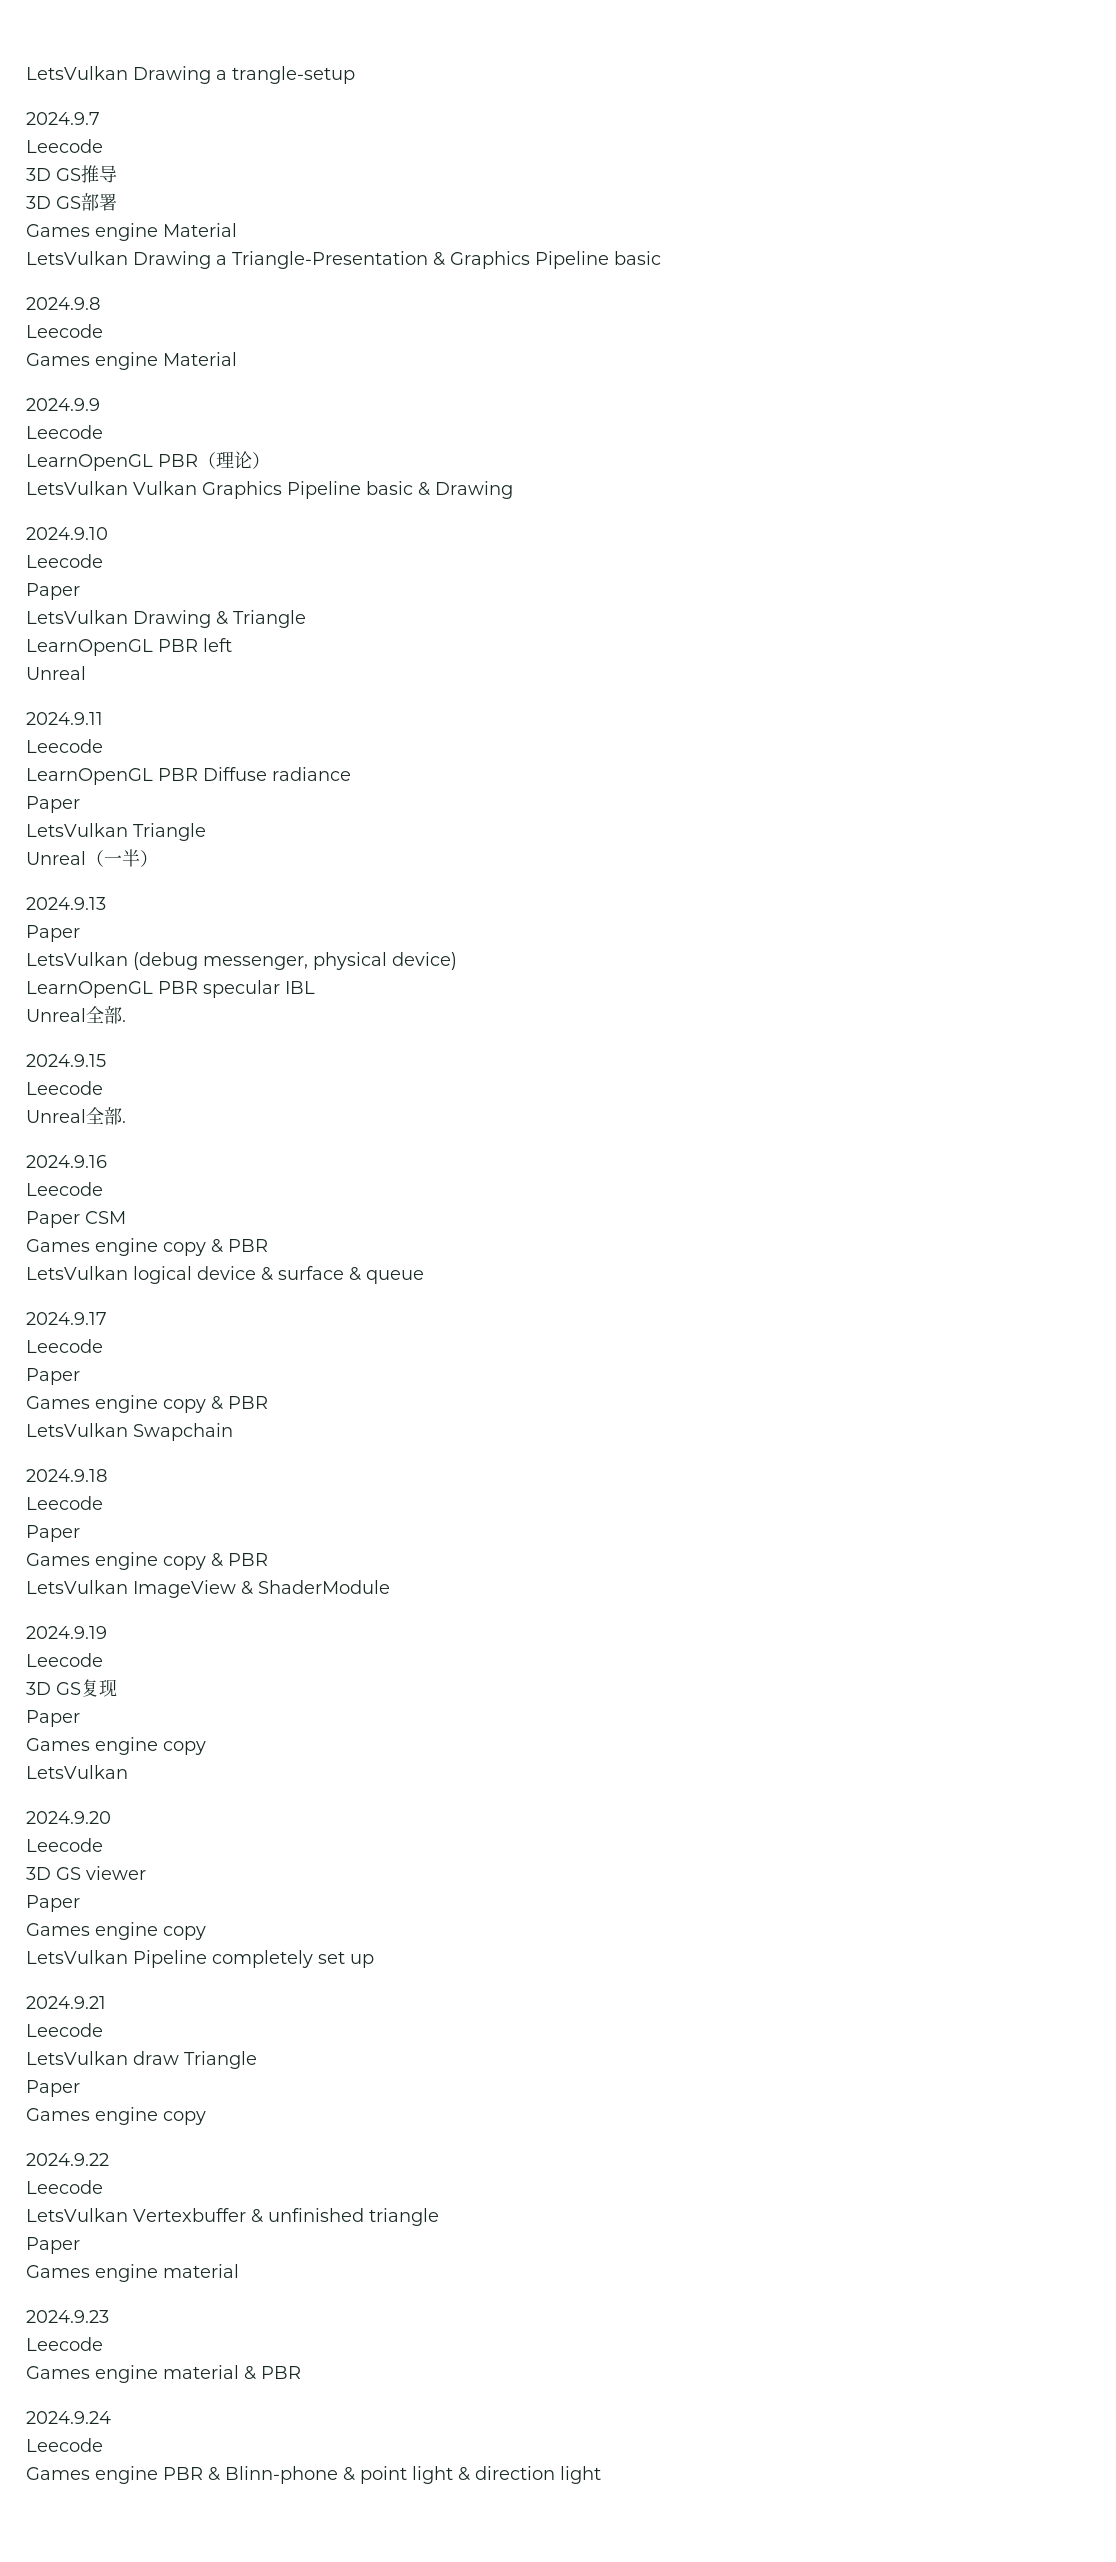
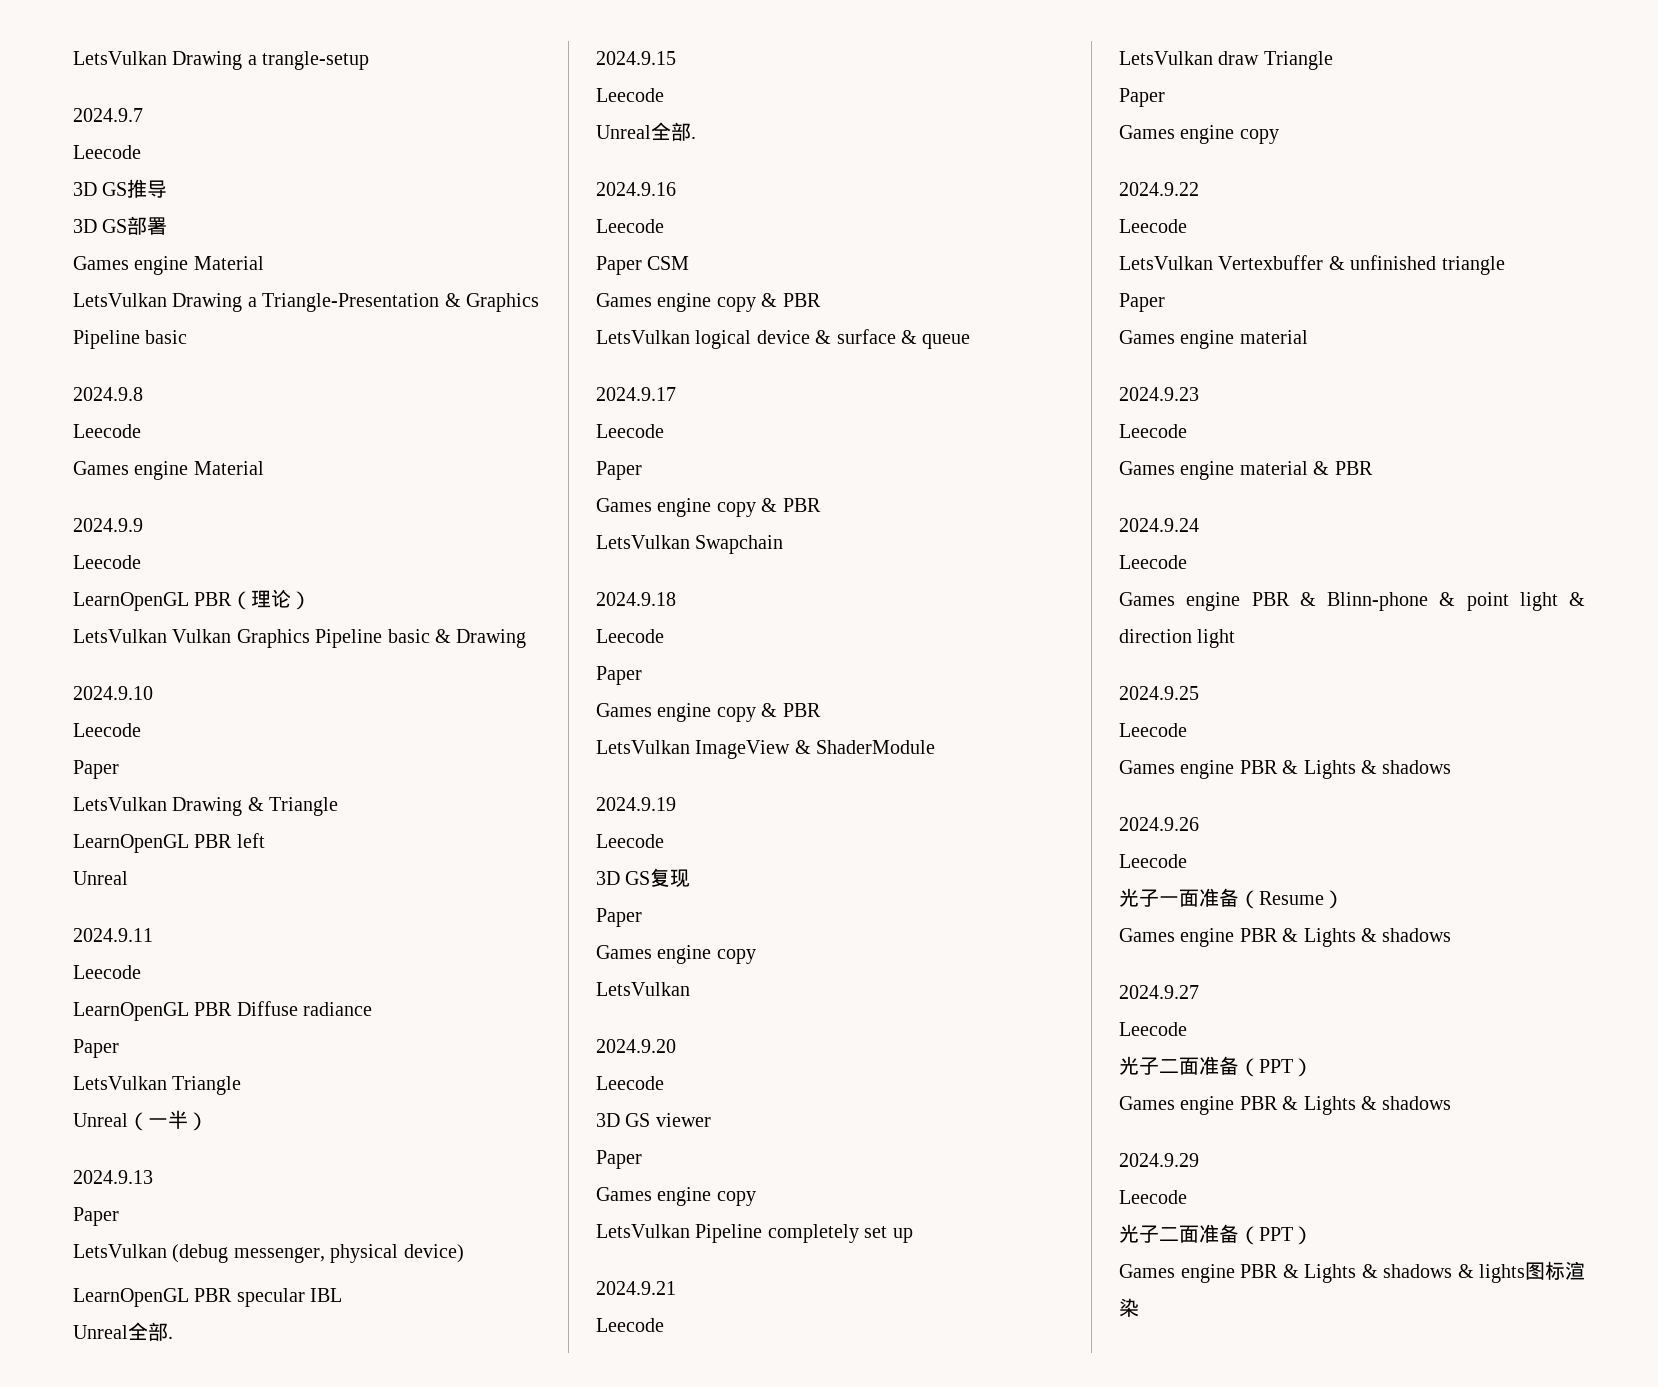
+ 2024.9.25
+ Leecode
+ Games engine PBR & Lights & shadows
+ 2024.9.26
+ Leecode
+ 光子一面准备（Resume）
+ Games engine PBR & Lights & shadows
+ 2024.9.27
+ Leecode
+ 光子二面准备（PPT）
+ Games engine PBR & Lights & shadows
+ 2024.9.29
+ Leecode
+ 光子二面准备（PPT）
+ Games engine PBR & Lights & shadows & lights图标渲染

